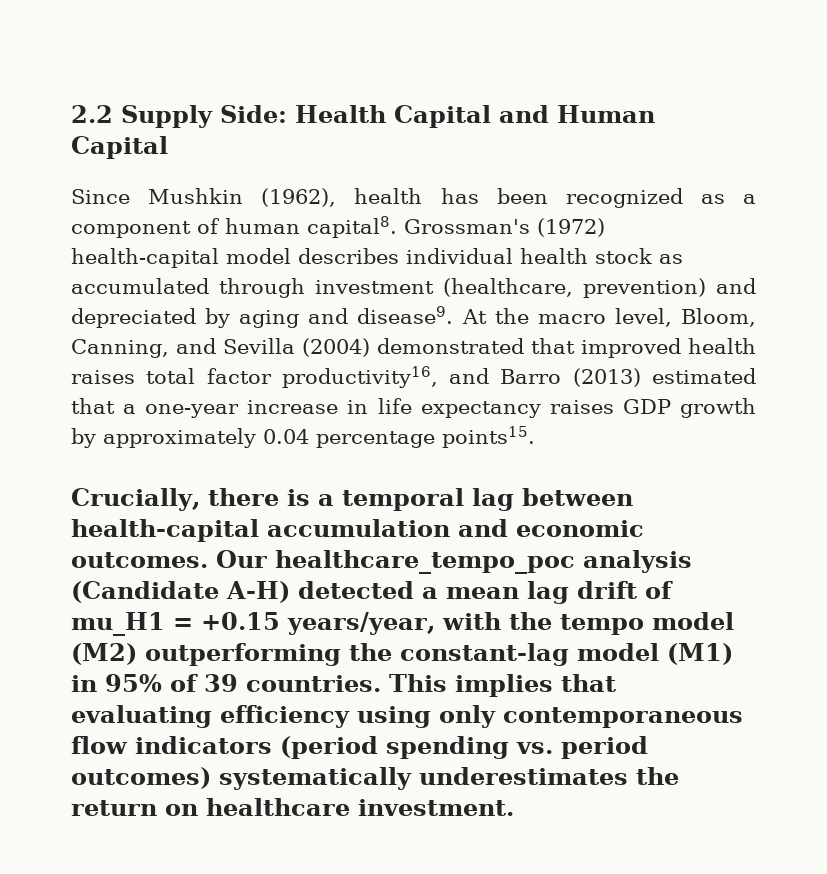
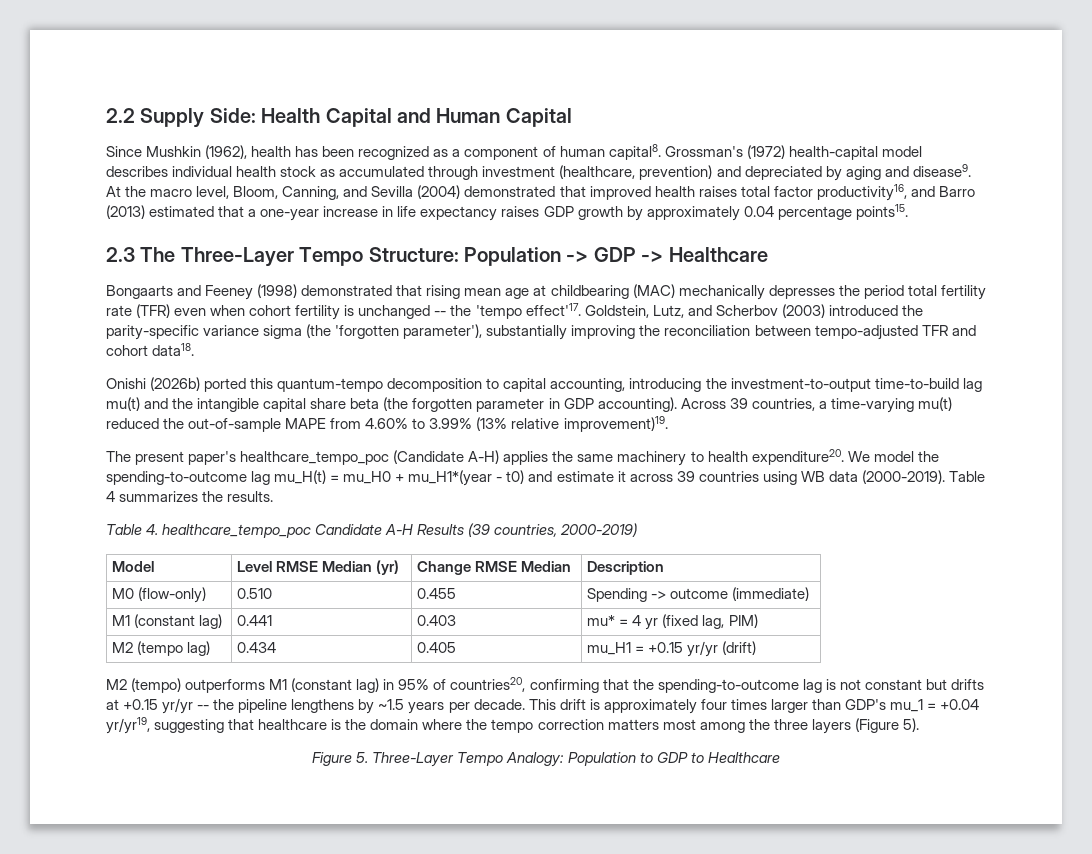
- Crucially, there is a temporal lag between health-capital accumulation and economic outcomes. Our healthcare_tempo_poc analysis (Candidate A-H) detected a mean lag drift of mu_H1 = +0.15 years/year, with the tempo model (M2) outperforming the constant-lag model (M1) in 95% of 39 countries. This implies that evaluating efficiency using only contemporaneous flow indicators (period spending vs. period outcomes) systematically underestimates the return on healthcare investment.
+ 2.3 The Three-Layer Tempo Structure: Population -> GDP -> Healthcare
+ Bongaarts and Feeney (1998) demonstrated that rising mean age at childbearing (MAC) mechanically depresses the period total fertility rate (TFR) even when cohort fertility is unchanged -- the 'tempo effect'17. Goldstein, Lutz, and Scherbov (2003) introduced the parity-specific variance sigma (the 'forgotten parameter'), substantially improving the reconciliation between tempo-adjusted TFR and cohort data18.
+ Onishi (2026b) ported this quantum-tempo decomposition to capital accounting, introducing the investment-to-output time-to-build lag mu(t) and the intangible capital share beta (the forgotten parameter in GDP accounting). Across 39 countries, a time-varying mu(t) reduced the out-of-sample MAPE from 4.60% to 3.99% (13% relative improvement)19.
+ The present paper's healthcare_tempo_poc (Candidate A-H) applies the same machinery to health expenditure20. We model the spending-to-outcome lag mu_H(t) = mu_H0 + mu_H1*(year - t0) and estimate it across 39 countries using WB data (2000-2019). Table 4 summarizes the results.
+ Table 4. healthcare_tempo_poc Candidate A-H Results (39 countries, 2000-2019)
+ Model | Level RMSE Median (yr) | Change RMSE Median | Description
+ M0 (flow-only) | 0.510 | 0.455 | Spending -> outcome (immediate)
+ M1 (constant lag) | 0.441 | 0.403 | mu* = 4 yr (fixed lag, PIM)
+ M2 (tempo lag) | 0.434 | 0.405 | mu_H1 = +0.15 yr/yr (drift)
+ M2 (tempo) outperforms M1 (constant lag) in 95% of countries20, confirming that the spending-to-outcome lag is not constant but drifts at +0.15 yr/yr -- the pipeline lengthens by ~1.5 years per decade. This drift is approximately four times larger than GDP's mu_1 = +0.04 yr/yr19, suggesting that healthcare is the domain where the tempo correction matters most among the three layers (Figure 5).
+ Figure 5. Three-Layer Tempo Analogy: Population to GDP to Healthcare

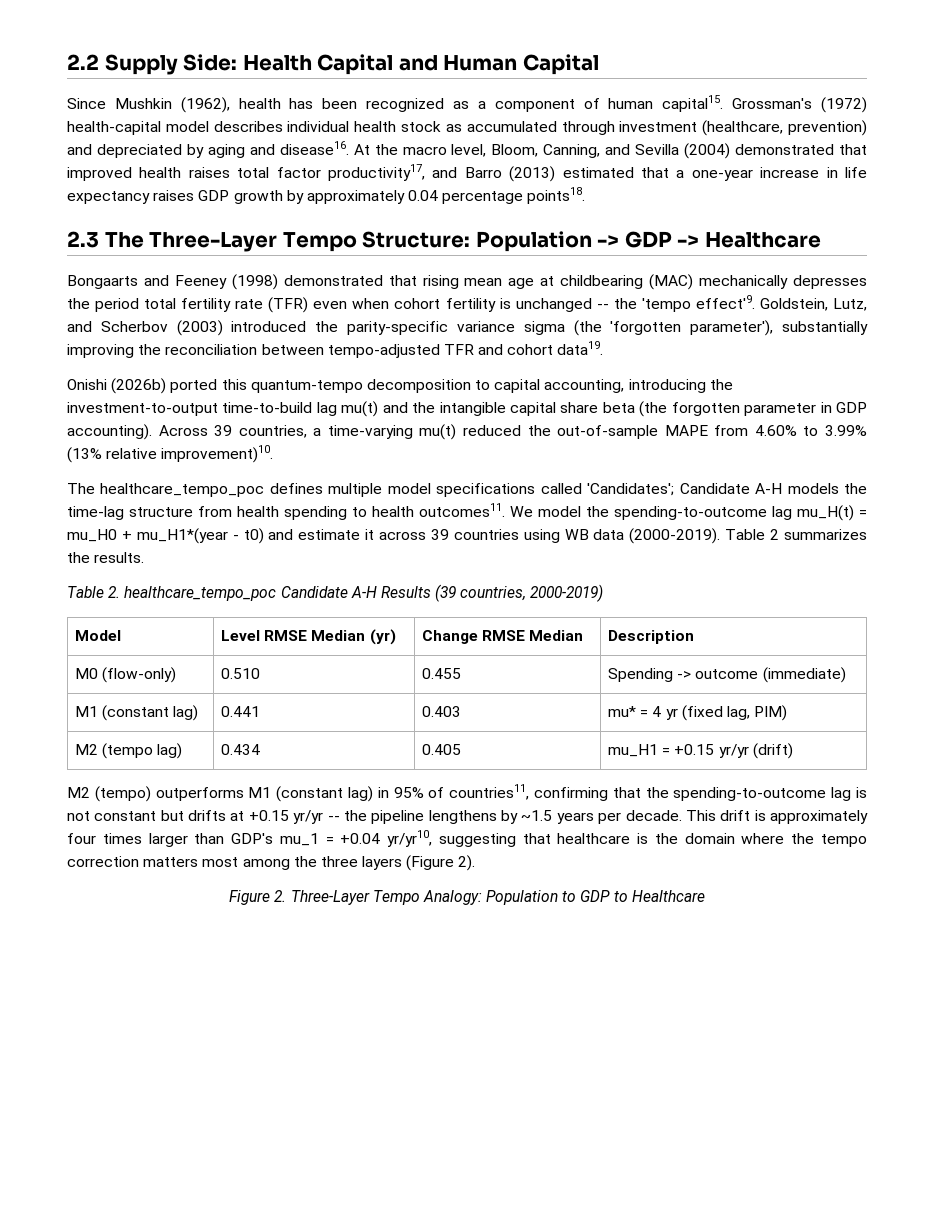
- Since Mushkin (1962), health has been recognized as a component of human capital8.
+ Since Mushkin (1962), health has been recognized as a component of human capital15.
- Grossman's (1972) health-capital model describes individual health stock as accumulated through investment (healthcare, prevention) and depreciated by aging and disease9.
+ Grossman's (1972) health-capital model describes individual health stock as accumulated through investment (healthcare, prevention) and depreciated by aging and disease16.
- At the macro level, Bloom, Canning, and Sevilla (2004) demonstrated that improved health raises total factor productivity16, and Barro (2013) estimated that a one-year increase in life expectancy raises GDP growth by approximately 0.04 percentage points15.
+ At the macro level, Bloom, Canning, and Sevilla (2004) demonstrated that improved health raises total factor productivity17, and Barro (2013) estimated that a one-year increase in life expectancy raises GDP growth by approximately 0.04 percentage points18.
- Bongaarts and Feeney (1998) demonstrated that rising mean age at childbearing (MAC) mechanically depresses the period total fertility rate (TFR) even when cohort fertility is unchanged -- the 'tempo effect'17.
+ Bongaarts and Feeney (1998) demonstrated that rising mean age at childbearing (MAC) mechanically depresses the period total fertility rate (TFR) even when cohort fertility is unchanged -- the 'tempo effect'9.
- Goldstein, Lutz, and Scherbov (2003) introduced the parity-specific variance sigma (the 'forgotten parameter'), substantially improving the reconciliation between tempo-adjusted TFR and cohort data18.
+ Goldstein, Lutz, and Scherbov (2003) introduced the parity-specific variance sigma (the 'forgotten parameter'), substantially improving the reconciliation between tempo-adjusted TFR and cohort data19.
- Across 39 countries, a time-varying mu(t) reduced the out-of-sample MAPE from 4.60% to 3.99% (13% relative improvement)19.
- The present paper's healthcare_tempo_poc (Candidate A-H) applies the same machinery to health expenditure20.
+ Across 39 countries, a time-varying mu(t) reduced the out-of-sample MAPE from 4.60% to 3.99% (13% relative improvement)10.
+ The healthcare_tempo_poc defines multiple model specifications called 'Candidates'; Candidate A-H models the time-lag structure from health spending to health outcomes11.
- Table 4 summarizes the results.
+ Table 2 summarizes the results.
- Table 4. healthcare_tempo_poc Candidate A-H Results (39 countries, 2000-2019)
+ Table 2. healthcare_tempo_poc Candidate A-H Results (39 countries, 2000-2019)
- M2 (tempo) outperforms M1 (constant lag) in 95% of countries20, confirming that the spending-to-outcome lag is not constant but drifts at +0.15 yr/yr -- the pipeline lengthens by ~1.5 years per decade.
+ M2 (tempo) outperforms M1 (constant lag) in 95% of countries11, confirming that the spending-to-outcome lag is not constant but drifts at +0.15 yr/yr -- the pipeline lengthens by ~1.5 years per decade.
- This drift is approximately four times larger than GDP's mu_1 = +0.04 yr/yr19, suggesting that healthcare is the domain where the tempo correction matters most among the three layers (Figure 5).
+ This drift is approximately four times larger than GDP's mu_1 = +0.04 yr/yr10, suggesting that healthcare is the domain where the tempo correction matters most among the three layers (Figure 2).
- Figure 5. Three-Layer Tempo Analogy: Population to GDP to Healthcare
+ Figure 2. Three-Layer Tempo Analogy: Population to GDP to Healthcare

